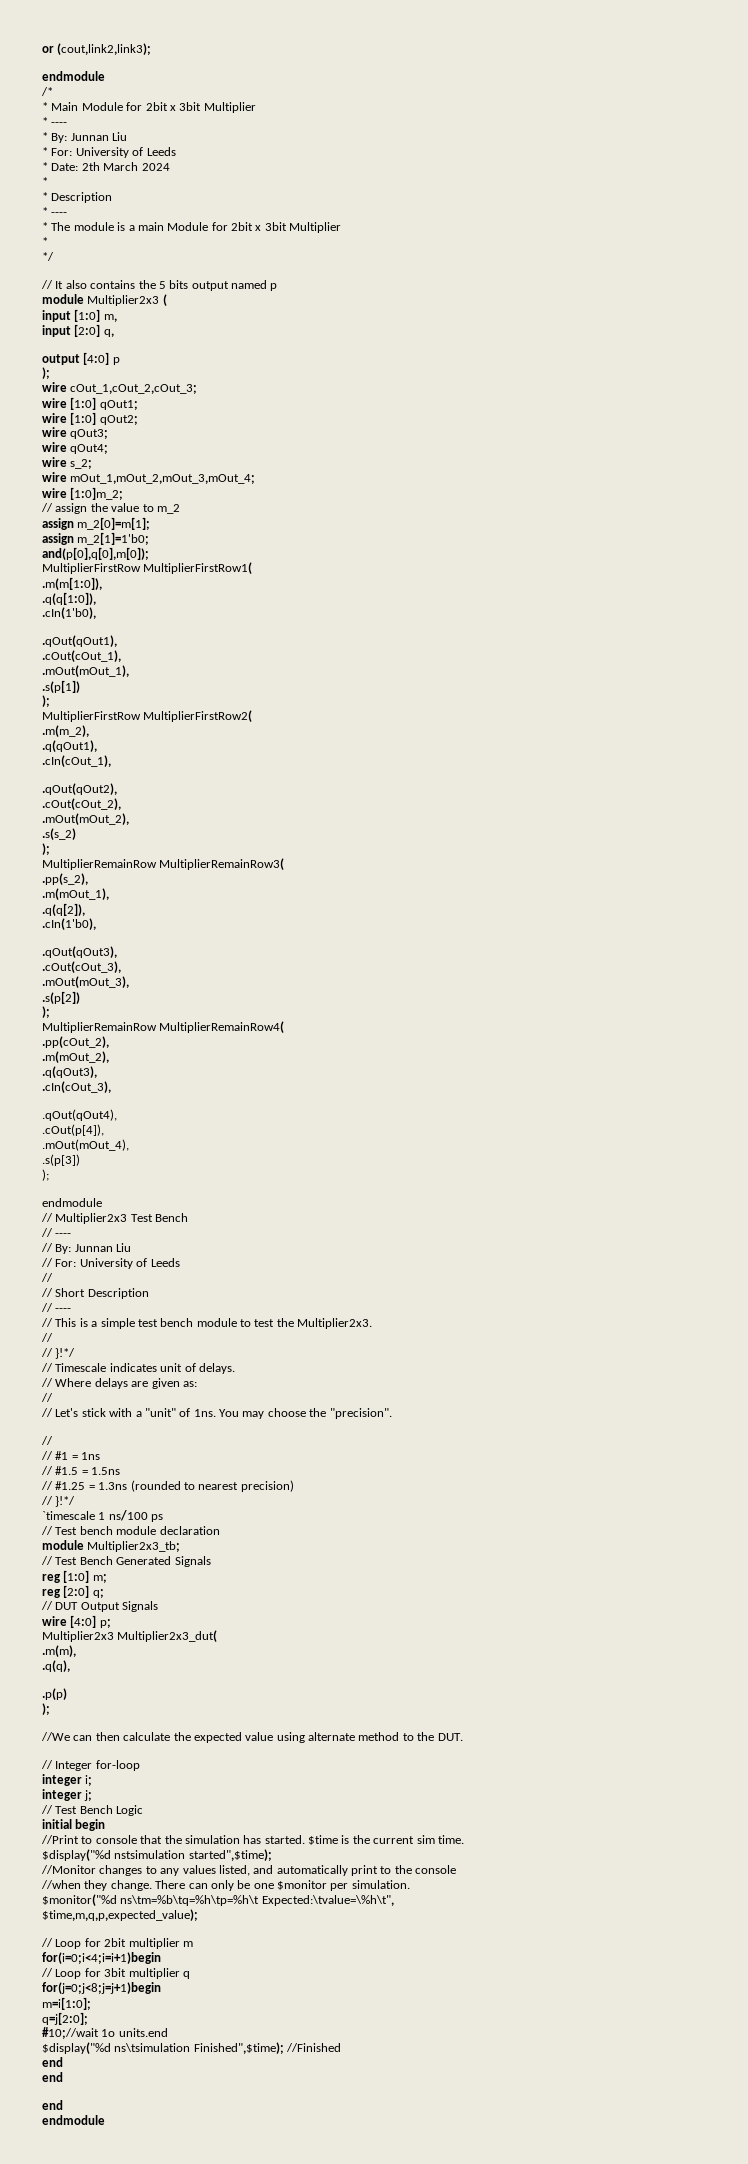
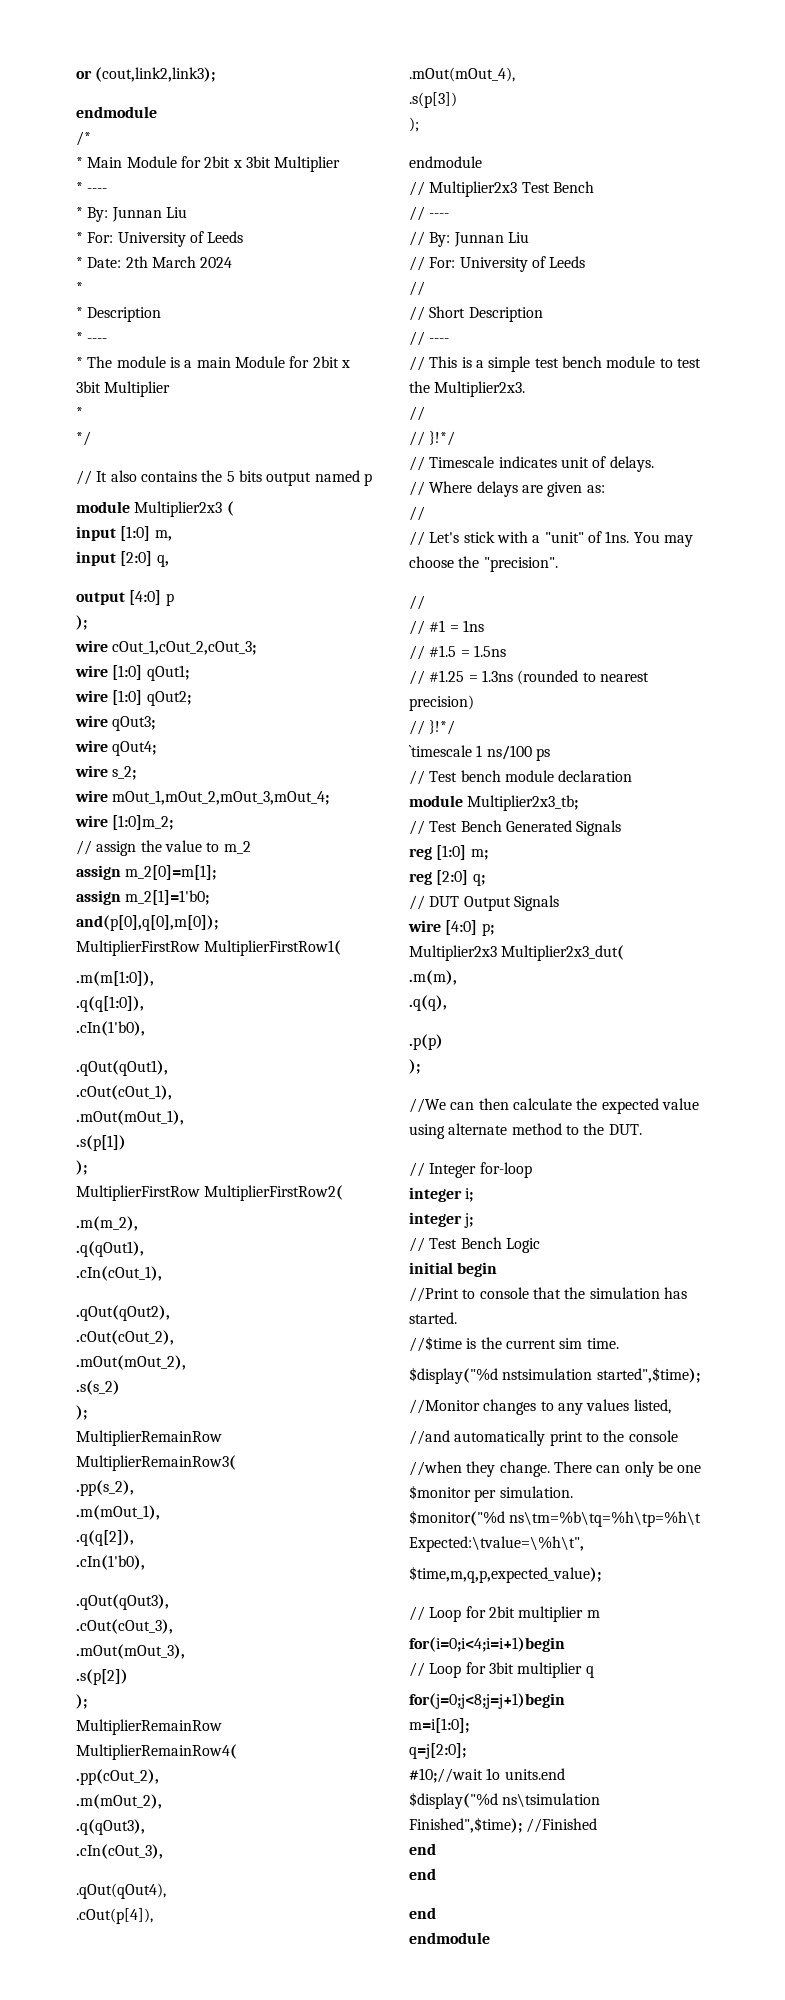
- //Print to console that the simulation has started. $time is the current sim time.
+ //Print to console that the simulation has started.
+ //$time is the current sim time.
- //Monitor changes to any values listed, and automatically print to the console
+ //Monitor changes to any values listed,
+ //and automatically print to the console

